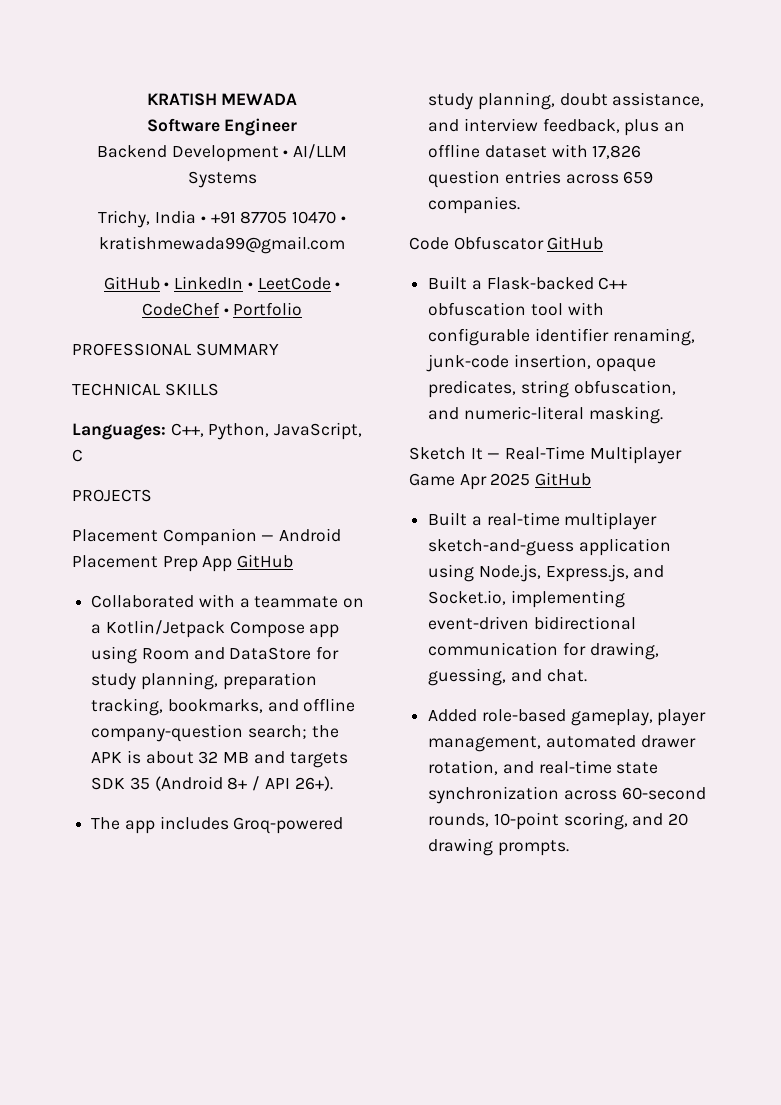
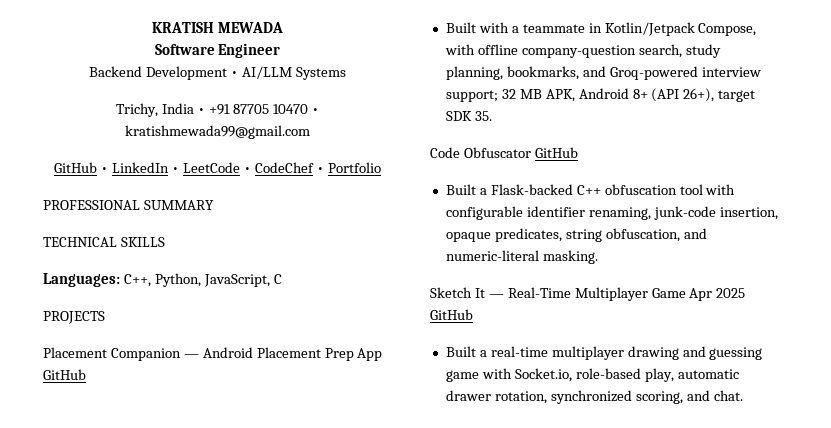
- Collaborated with a teammate on a Kotlin/Jetpack Compose app using Room and DataStore for study planning, preparation tracking, bookmarks, and offline company-question search; the APK is about 32 MB and targets SDK 35 (Android 8+ / API 26+).
- The app includes Groq-powered study planning, doubt assistance, and interview feedback, plus an offline dataset with 17,826 question entries across 659 companies.
+ Built with a teammate in Kotlin/Jetpack Compose, with offline company-question search, study planning, bookmarks, and Groq-powered interview support; 32 MB APK, Android 8+ (API 26+), target SDK 35.
- Built a real-time multiplayer sketch-and-guess application using Node.js, Express.js, and Socket.io, implementing event-driven bidirectional communication for drawing, guessing, and chat.
- Added role-based gameplay, player management, automated drawer rotation, and real-time state synchronization across 60-second rounds, 10-point scoring, and 20 drawing prompts.
+ Built a real-time multiplayer drawing and guessing game with Socket.io, role-based play, automatic drawer rotation, synchronized scoring, and chat.

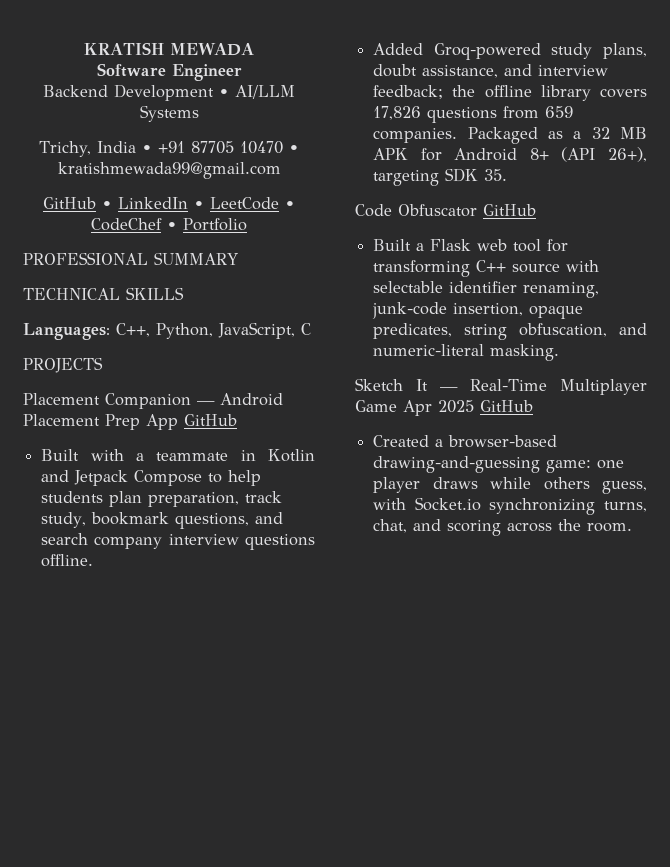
- Built with a teammate in Kotlin/Jetpack Compose, with offline company-question search, study planning, bookmarks, and Groq-powered interview support; 32 MB APK, Android 8+ (API 26+), target SDK 35.
+ Built with a teammate in Kotlin and Jetpack Compose to help students plan preparation, track study, bookmark questions, and search company interview questions offline.
+ Added Groq-powered study plans, doubt assistance, and interview feedback; the offline library covers 17,826 questions from 659 companies. Packaged as a 32 MB APK for Android 8+ (API 26+), targeting SDK 35.
- Built a Flask-backed C++ obfuscation tool with configurable identifier renaming, junk-code insertion, opaque predicates, string obfuscation, and numeric-literal masking.
+ Built a Flask web tool for transforming C++ source with selectable identifier renaming, junk-code insertion, opaque predicates, string obfuscation, and numeric-literal masking.
- Built a real-time multiplayer drawing and guessing game with Socket.io, role-based play, automatic drawer rotation, synchronized scoring, and chat.
+ Created a browser-based drawing-and-guessing game: one player draws while others guess, with Socket.io synchronizing turns, chat, and scoring across the room.

